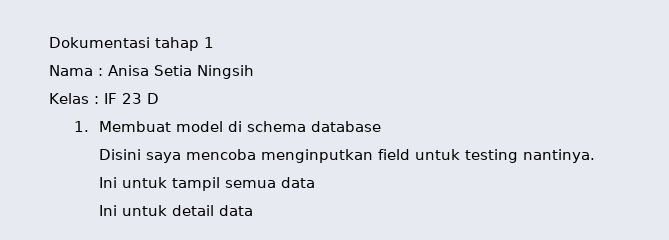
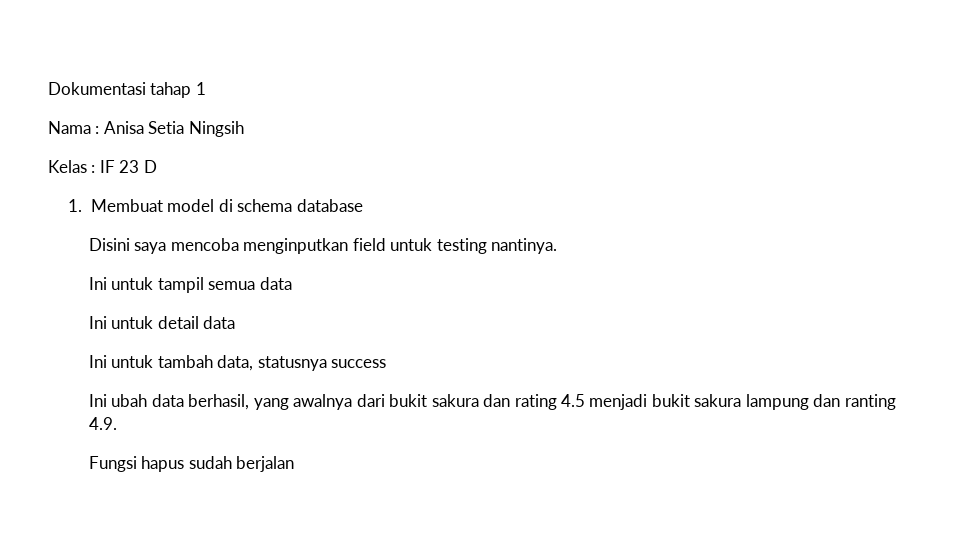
+ Ini untuk tambah data, statusnya success
+ Ini ubah data berhasil, yang awalnya dari bukit sakura dan rating 4.5 menjadi bukit sakura lampung dan ranting 4.9.
+ Fungsi hapus sudah berjalan

